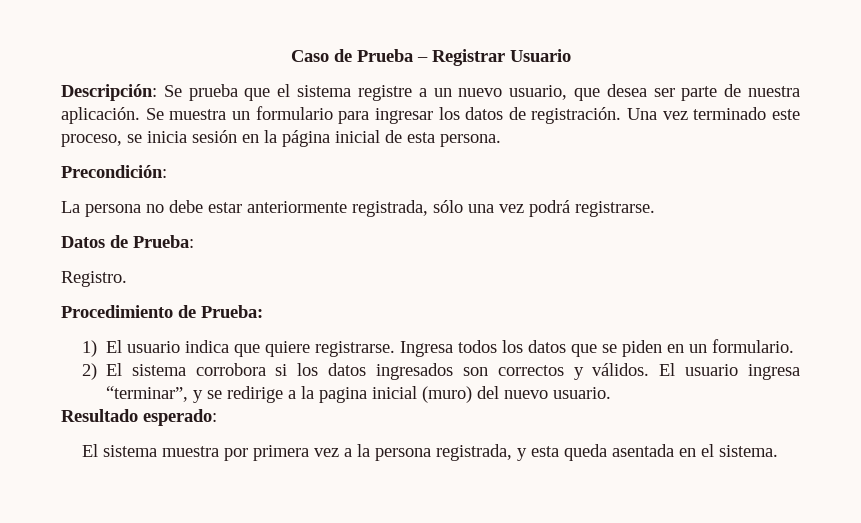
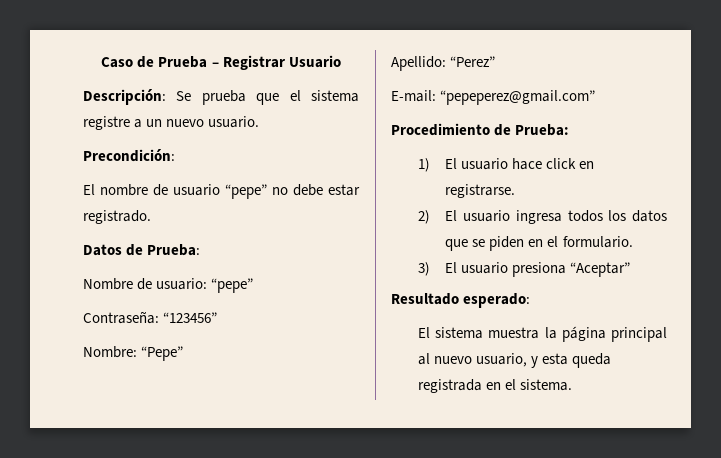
- Descripción: Se prueba que el sistema registre a un nuevo usuario, que desea ser parte de nuestra aplicación. Se muestra un formulario para ingresar los datos de registración. Una vez terminado este proceso, se inicia sesión en la página inicial de esta persona.
+ Descripción: Se prueba que el sistema registre a un nuevo usuario.
  Precondición:
- La persona no debe estar anteriormente registrada, sólo una vez podrá registrarse.
+ El nombre de usuario “pepe” no debe estar registrado.
  Datos de Prueba:
- Registro.
+ Nombre de usuario: “pepe”
+ Contraseña: “123456”
+ Nombre: “Pepe”
+ Apellido: “Perez”
+ E-mail: “pepeperez@gmail.com”
- 1) El usuario indica que quiere registrarse. Ingresa todos los datos que se piden en un formulario.
+ 1) El usuario hace click en registrarse.
+ 2) El usuario ingresa todos los datos que se piden en el formulario.
- 2) El sistema corrobora si los datos ingresados son correctos y válidos. El usuario ingresa “terminar”, y se redirige a la pagina inicial (muro) del nuevo usuario.
+ 3) El usuario presiona “Aceptar”
- El sistema muestra por primera vez a la persona registrada, y esta queda asentada en el sistema.
+ El sistema muestra la página principal al nuevo usuario, y esta queda registrada en el sistema.

